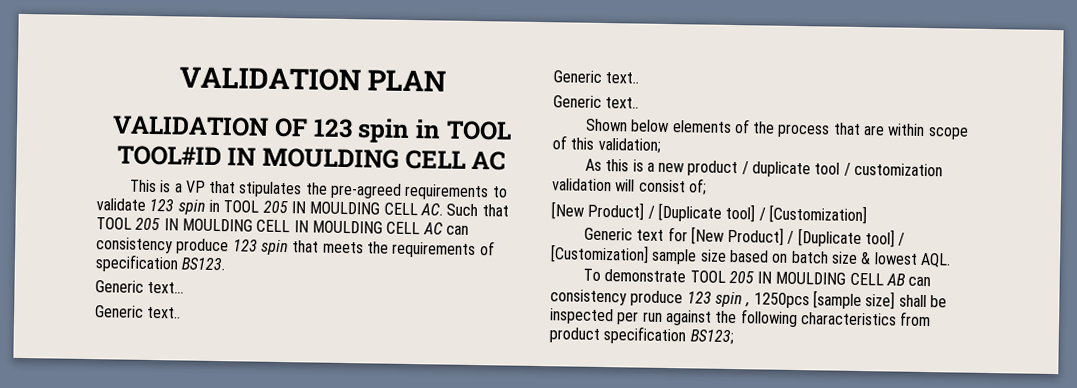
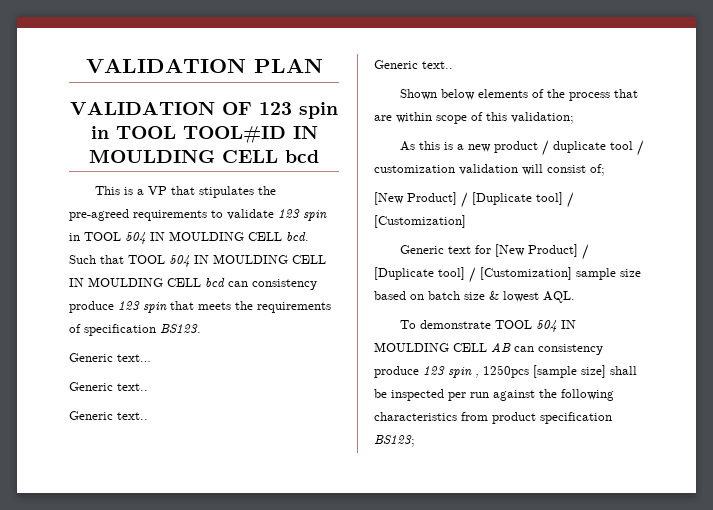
- VALIDATION OF 123 spin in TOOL TOOL#ID IN MOULDING CELL AC
+ VALIDATION OF 123 spin in TOOL TOOL#ID IN MOULDING CELL bcd
- This is a VP that stipulates the pre-agreed requirements to validate 123 spin in TOOL 205 IN MOULDING CELL AC. Such that TOOL 205 IN MOULDING CELL IN MOULDING CELL AC can consistency produce 123 spin that meets the requirements of specification BS123.
+ This is a VP that stipulates the pre-agreed requirements to validate 123 spin in TOOL 504 IN MOULDING CELL bcd. Such that TOOL 504 IN MOULDING CELL IN MOULDING CELL bcd can consistency produce 123 spin that meets the requirements of specification BS123.
- To demonstrate TOOL 205 IN MOULDING CELL AB can consistency produce 123 spin , 1250pcs [sample size] shall be inspected per run against the following characteristics from product specification BS123;
+ To demonstrate TOOL 504 IN MOULDING CELL AB can consistency produce 123 spin , 1250pcs [sample size] shall be inspected per run against the following characteristics from product specification BS123;

